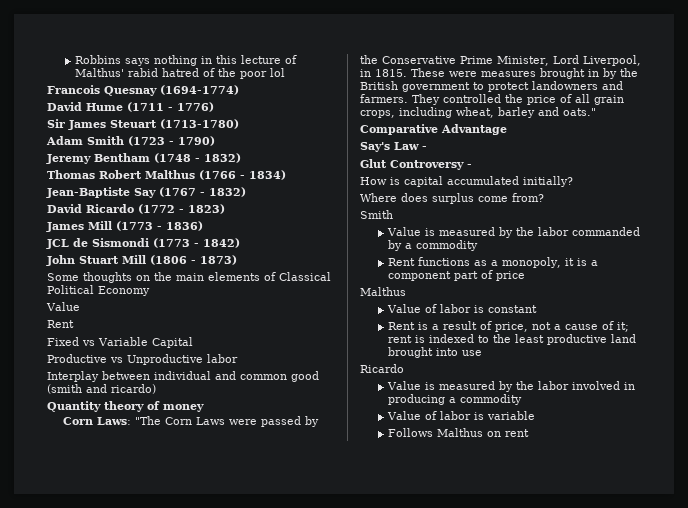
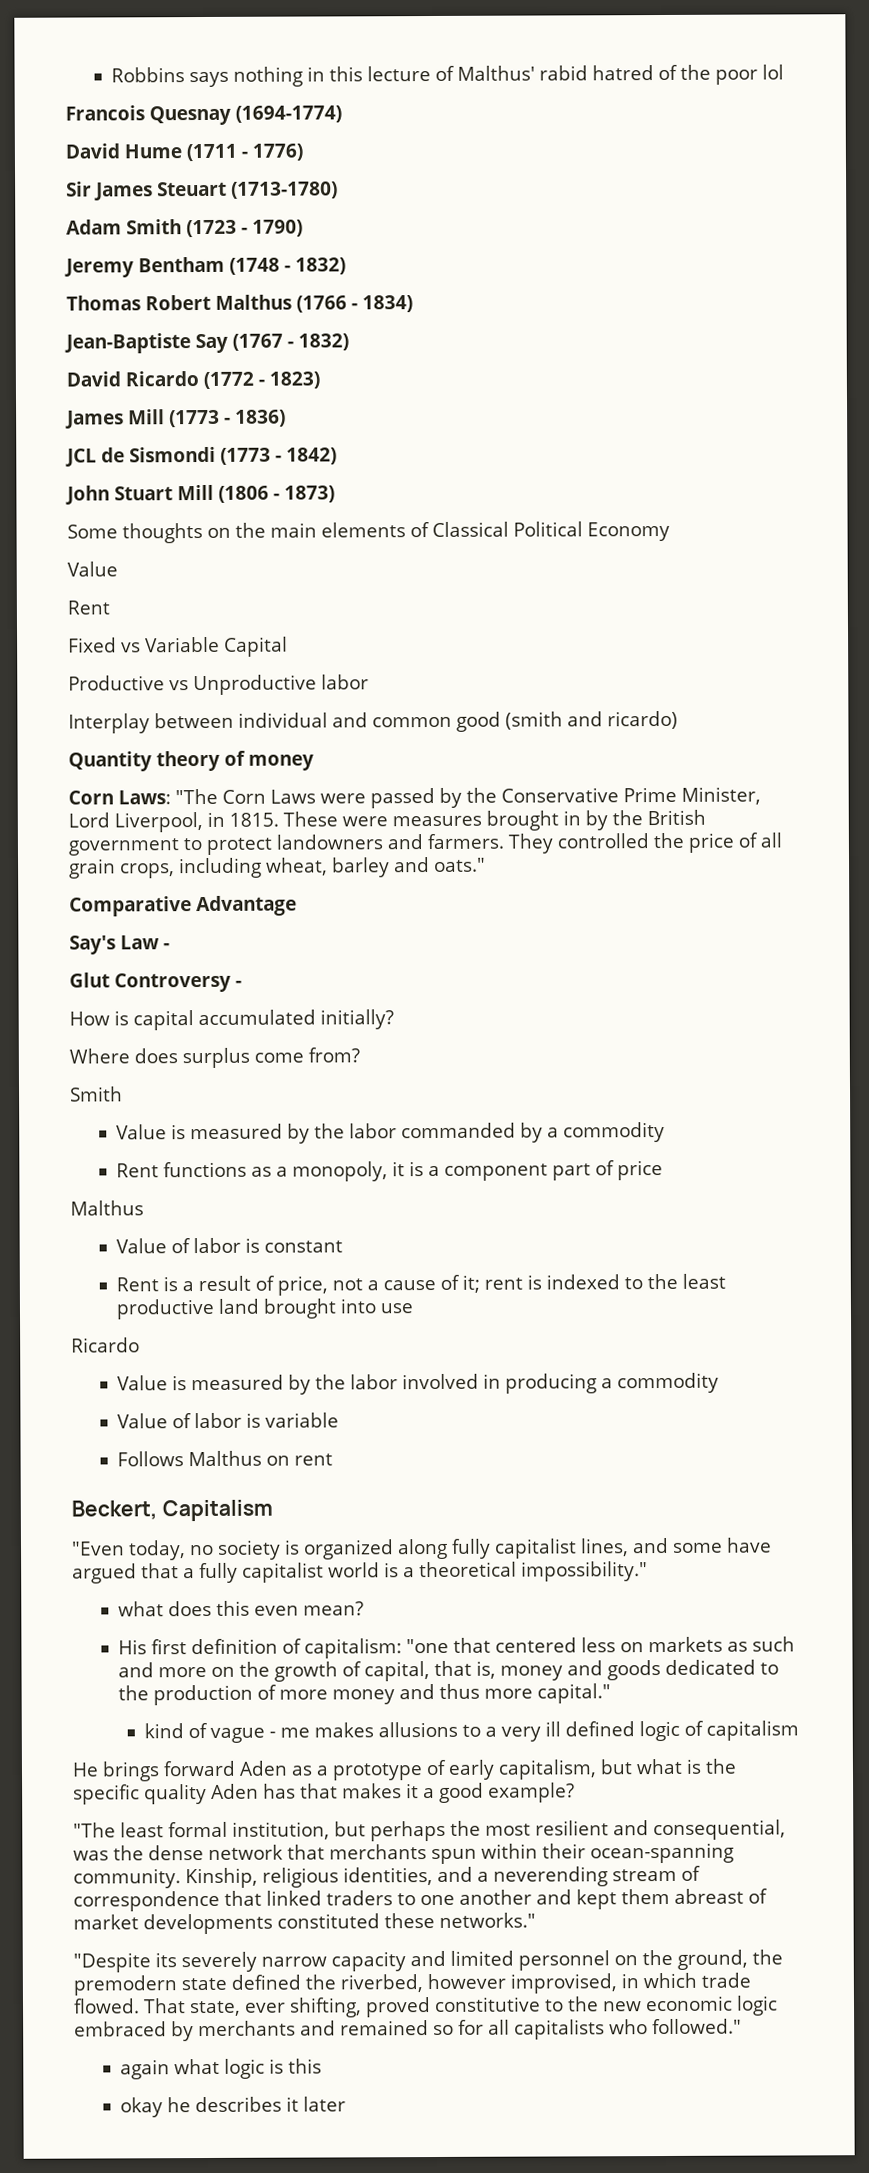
+ Beckert, Capitalism
+ "Even today, no society is organized along fully capitalist lines, and some have argued that a fully capitalist world is a theoretical impossibility."
+ what does this even mean?
+ His first definition of capitalism: "one that centered less on markets as such and more on the growth of capital, that is, money and goods dedicated to the production of more money and thus more capital."
+ kind of vague - me makes allusions to a very ill defined logic of capitalism
+ He brings forward Aden as a prototype of early capitalism, but what is the specific quality Aden has that makes it a good example?
+ "The least formal institution, but perhaps the most resilient and consequential, was the dense network that merchants spun within their ocean-spanning community. Kinship, religious identities, and a neverending stream of correspondence that linked traders to one another and kept them abreast of market developments constituted these networks."
+ "Despite its severely narrow capacity and limited personnel on the ground, the premodern state defined the riverbed, however improvised, in which trade flowed. That state, ever shifting, proved constitutive to the new economic logic embraced by merchants and remained so for all capitalists who followed."
+ again what logic is this
+ okay he describes it later

